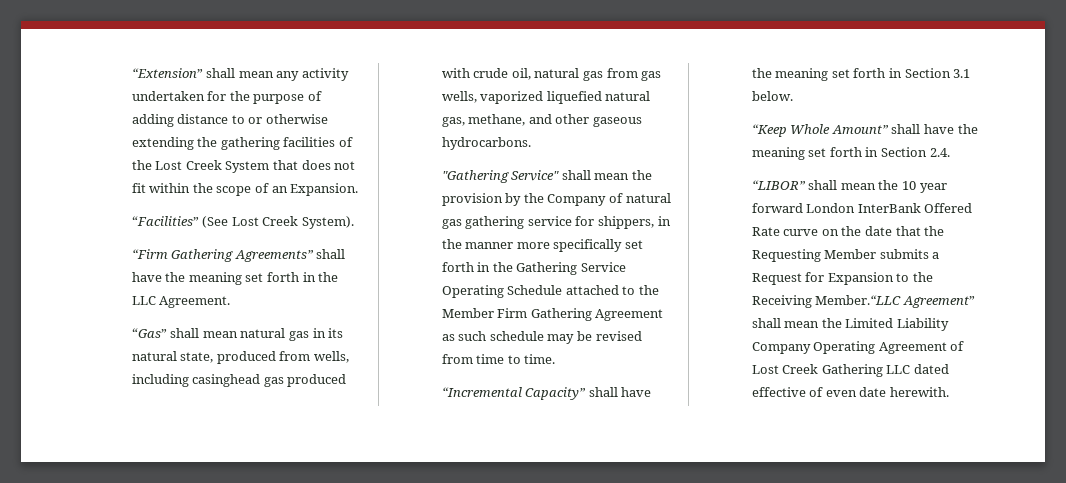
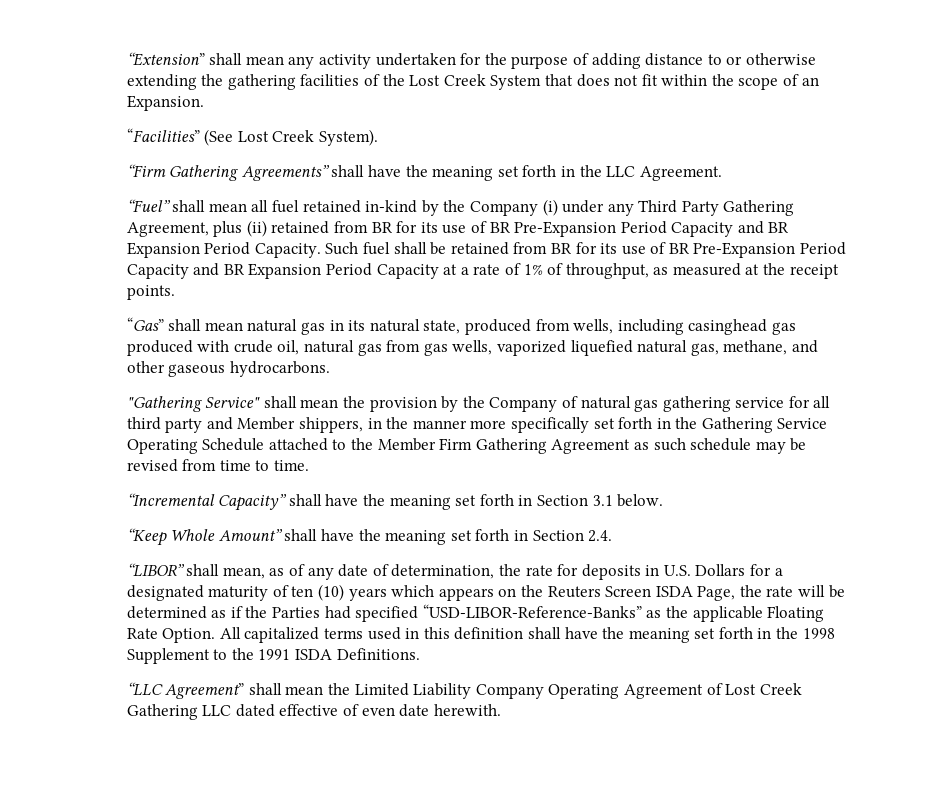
+ “Fuel” shall mean all fuel retained in-kind by the Company (i) under any Third Party Gathering Agreement, plus (ii) retained from BR for its use of BR Pre-Expansion Period Capacity and BR Expansion Period Capacity. Such fuel shall be retained from BR for its use of BR Pre-Expansion Period Capacity and BR Expansion Period Capacity at a rate of 1% of throughput, as measured at the receipt points.
- "Gathering Service" shall mean the provision by the Company of natural gas gathering service for shippers, in the manner more specifically set forth in the Gathering Service Operating Schedule attached to the Member Firm Gathering Agreement as such schedule may be revised from time to time.
+ "Gathering Service" shall mean the provision by the Company of natural gas gathering service for all third party and Member shippers, in the manner more specifically set forth in the Gathering Service Operating Schedule attached to the Member Firm Gathering Agreement as such schedule may be revised from time to time.
- “LIBOR” shall mean the 10 year forward London InterBank Offered Rate curve on the date that the Requesting Member submits a Request for Expansion to the Receiving Member.“LLC Agreement” shall mean the Limited Liability Company Operating Agreement of Lost Creek Gathering LLC dated effective of even date herewith.
+ “LIBOR” shall mean, as of any date of determination, the rate for deposits in U.S. Dollars for a designated maturity of ten (10) years which appears on the Reuters Screen ISDA Page, the rate will be determined as if the Parties had specified “USD-LIBOR-Reference-Banks” as the applicable Floating Rate Option. All capitalized terms used in this definition shall have the meaning set forth in the 1998 Supplement to the 1991 ISDA Definitions.
+ “LLC Agreement” shall mean the Limited Liability Company Operating Agreement of Lost Creek Gathering LLC dated effective of even date herewith.

